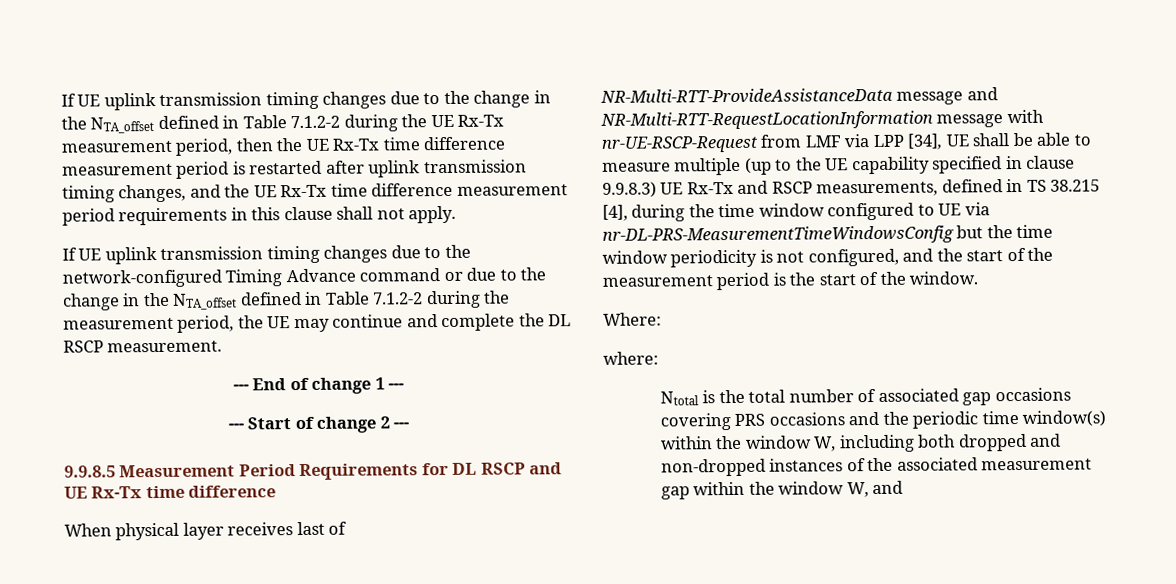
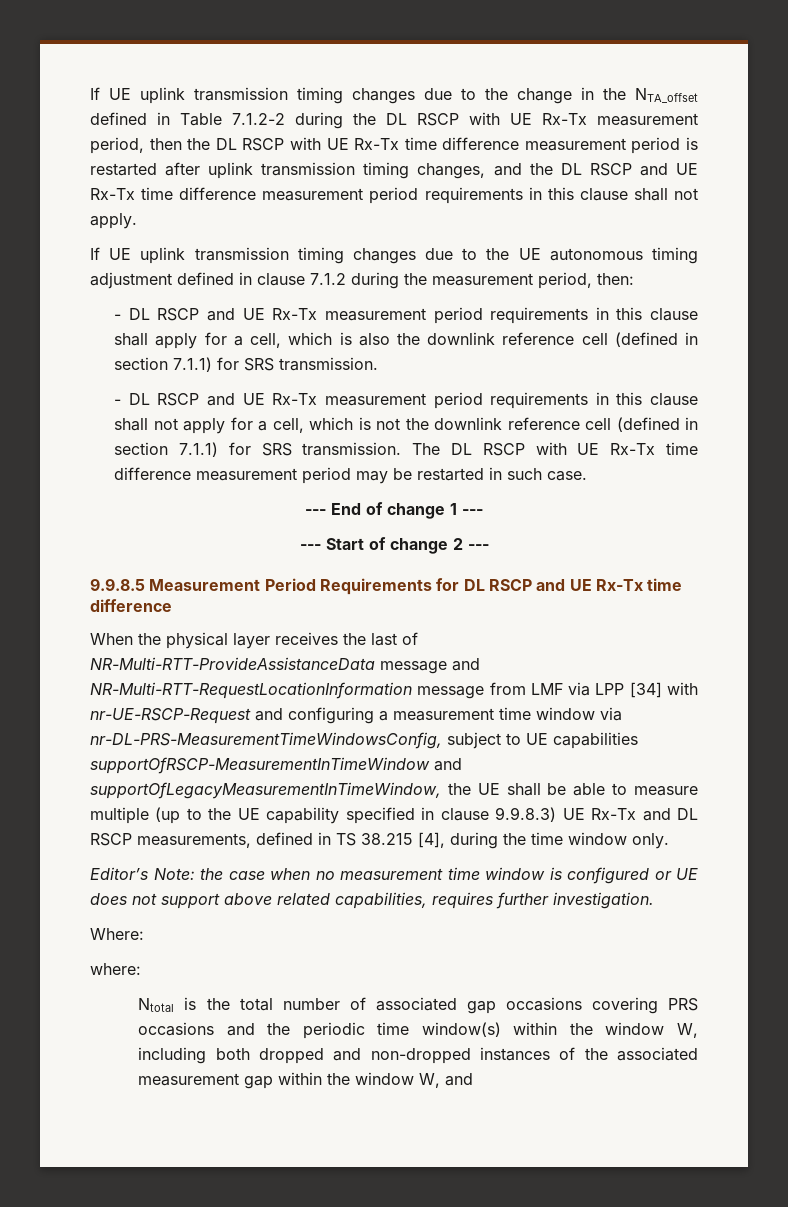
- If UE uplink transmission timing changes due to the change in the NTA_offset defined in Table 7.1.2-2 during the UE Rx-Tx measurement period, then the UE Rx-Tx time difference measurement period is restarted after uplink transmission timing changes, and the UE Rx-Tx time difference measurement period requirements in this clause shall not apply.
+ If UE uplink transmission timing changes due to the change in the NTA_offset defined in Table 7.1.2-2 during the DL RSCP with UE Rx-Tx measurement period, then the DL RSCP with UE Rx-Tx time difference measurement period is restarted after uplink transmission timing changes, and the DL RSCP and UE Rx-Tx time difference measurement period requirements in this clause shall not apply.
- If UE uplink transmission timing changes due to the network-configured Timing Advance command or due to the change in the NTA_offset defined in Table 7.1.2-2 during the measurement period, the UE may continue and complete the DL RSCP measurement.
+ If UE uplink transmission timing changes due to the UE autonomous timing adjustment defined in clause 7.1.2 during the measurement period, then:
+ - DL RSCP and UE Rx-Tx measurement period requirements in this clause shall apply for a cell, which is also the downlink reference cell (defined in section 7.1.1) for SRS transmission.
+ - DL RSCP and UE Rx-Tx measurement period requirements in this clause shall not apply for a cell, which is not the downlink reference cell (defined in section 7.1.1) for SRS transmission. The DL RSCP with UE Rx-Tx time difference measurement period may be restarted in such case.
- When physical layer receives last of NR-Multi-RTT-ProvideAssistanceData message and NR-Multi-RTT-RequestLocationInformation message with nr-UE-RSCP-Request from LMF via LPP [34], UE shall be able to measure multiple (up to the UE capability specified in clause 9.9.8.3) UE Rx-Tx and RSCP measurements, defined in TS 38.215 [4], during the time window configured to UE via nr-DL-PRS-MeasurementTimeWindowsConfig but the time window periodicity is not configured, and the start of the measurement period is the start of the window.
+ When the physical layer receives the last of NR-Multi-RTT-ProvideAssistanceData message and NR-Multi-RTT-RequestLocationInformation message from LMF via LPP [34] with nr-UE-RSCP-Request and configuring a measurement time window via nr-DL-PRS-MeasurementTimeWindowsConfig, subject to UE capabilities supportOfRSCP-MeasurementInTimeWindow and supportOfLegacyMeasurementInTimeWindow, the UE shall be able to measure multiple (up to the UE capability specified in clause 9.9.8.3) UE Rx-Tx and DL RSCP measurements, defined in TS 38.215 [4], during the time window only.
+ Editor’s Note: the case when no measurement time window is configured or UE does not support above related capabilities, requires further investigation.

